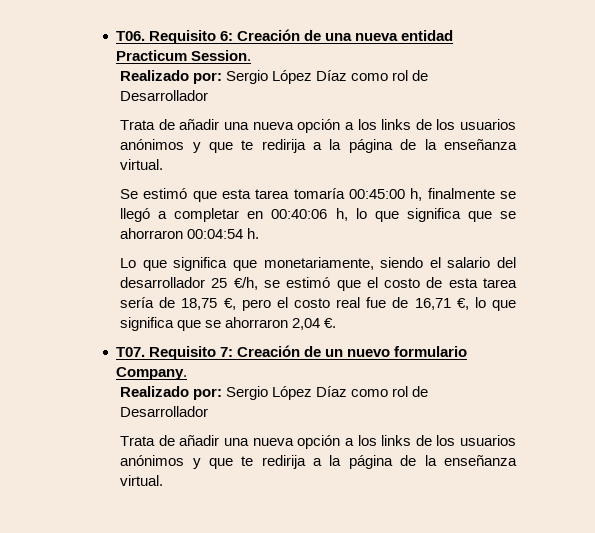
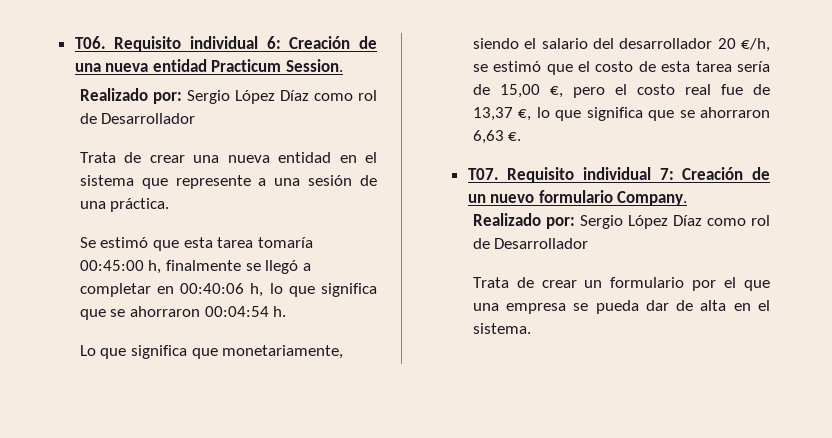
- T06. Requisito 6: Creación de una nueva entidad Practicum Session.
+ T06. Requisito individual 6: Creación de una nueva entidad Practicum Session.
  Realizado por: Sergio López Díaz como rol de Desarrollador
- Trata de añadir una nueva opción a los links de los usuarios anónimos y que te redirija a la página de la enseñanza virtual.
+ Trata de crear una nueva entidad en el sistema que represente a una sesión de una práctica.
- Lo que significa que monetariamente, siendo el salario del desarrollador 25 €/h, se estimó que el costo de esta tarea sería de 18,75 €, pero el costo real fue de 16,71 €, lo que significa que se ahorraron 2,04 €.
+ Lo que significa que monetariamente, siendo el salario del desarrollador 20 €/h, se estimó que el costo de esta tarea sería de 15,00 €, pero el costo real fue de 13,37 €, lo que significa que se ahorraron 6,63 €.
- T07. Requisito 7: Creación de un nuevo formulario Company.
+ T07. Requisito individual 7: Creación de un nuevo formulario Company.
  Realizado por: Sergio López Díaz como rol de Desarrollador
- Trata de añadir una nueva opción a los links de los usuarios anónimos y que te redirija a la página de la enseñanza virtual.
+ Trata de crear un formulario por el que una empresa se pueda dar de alta en el sistema.

